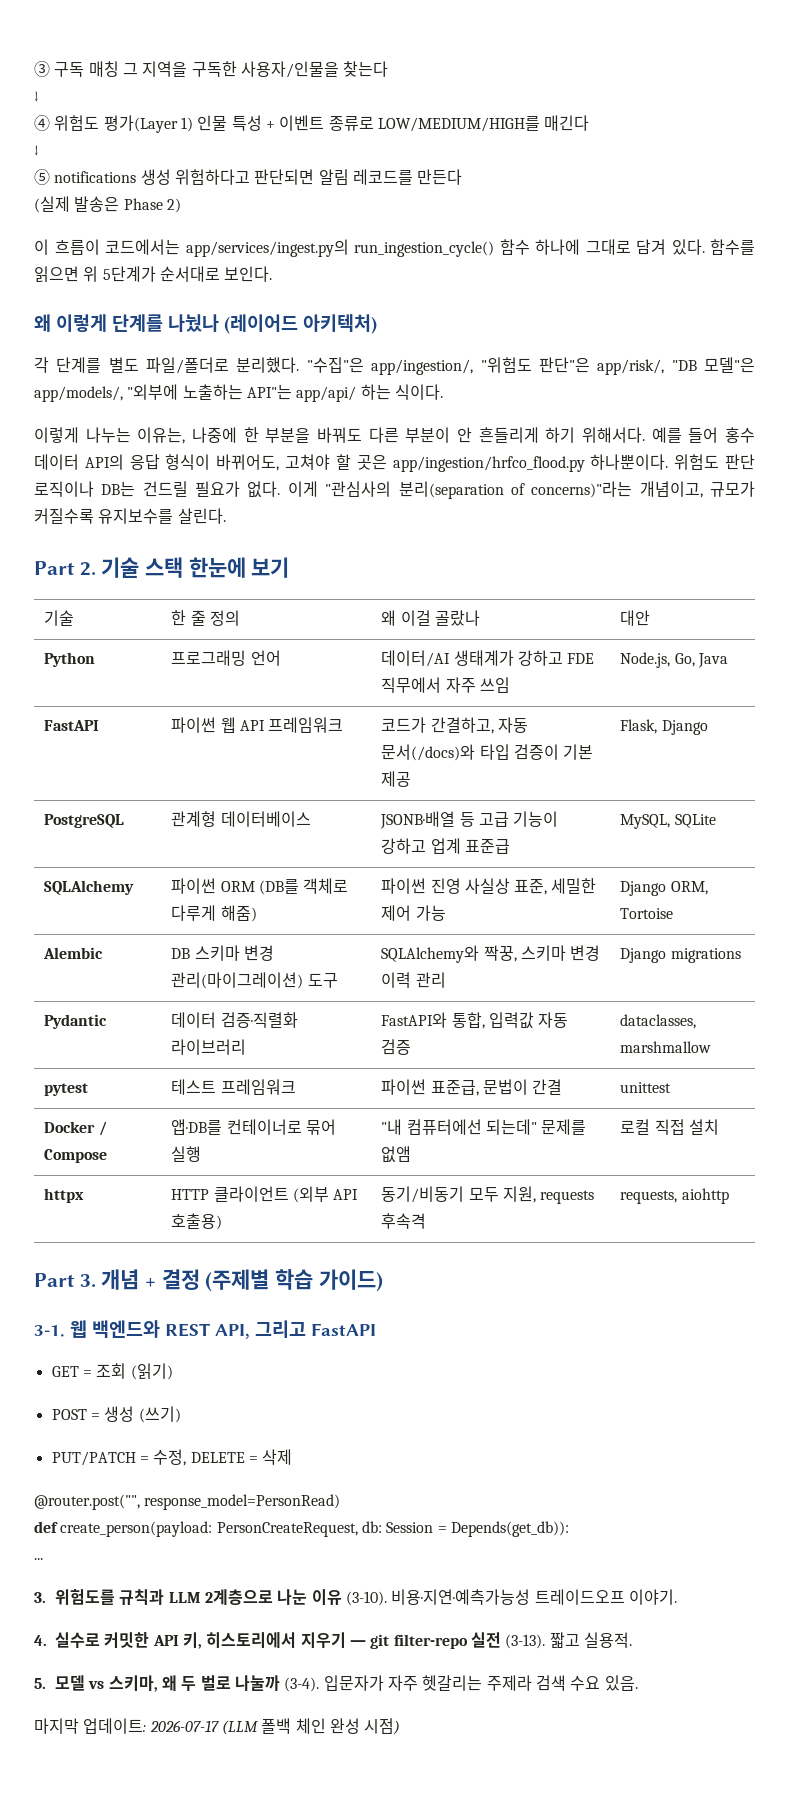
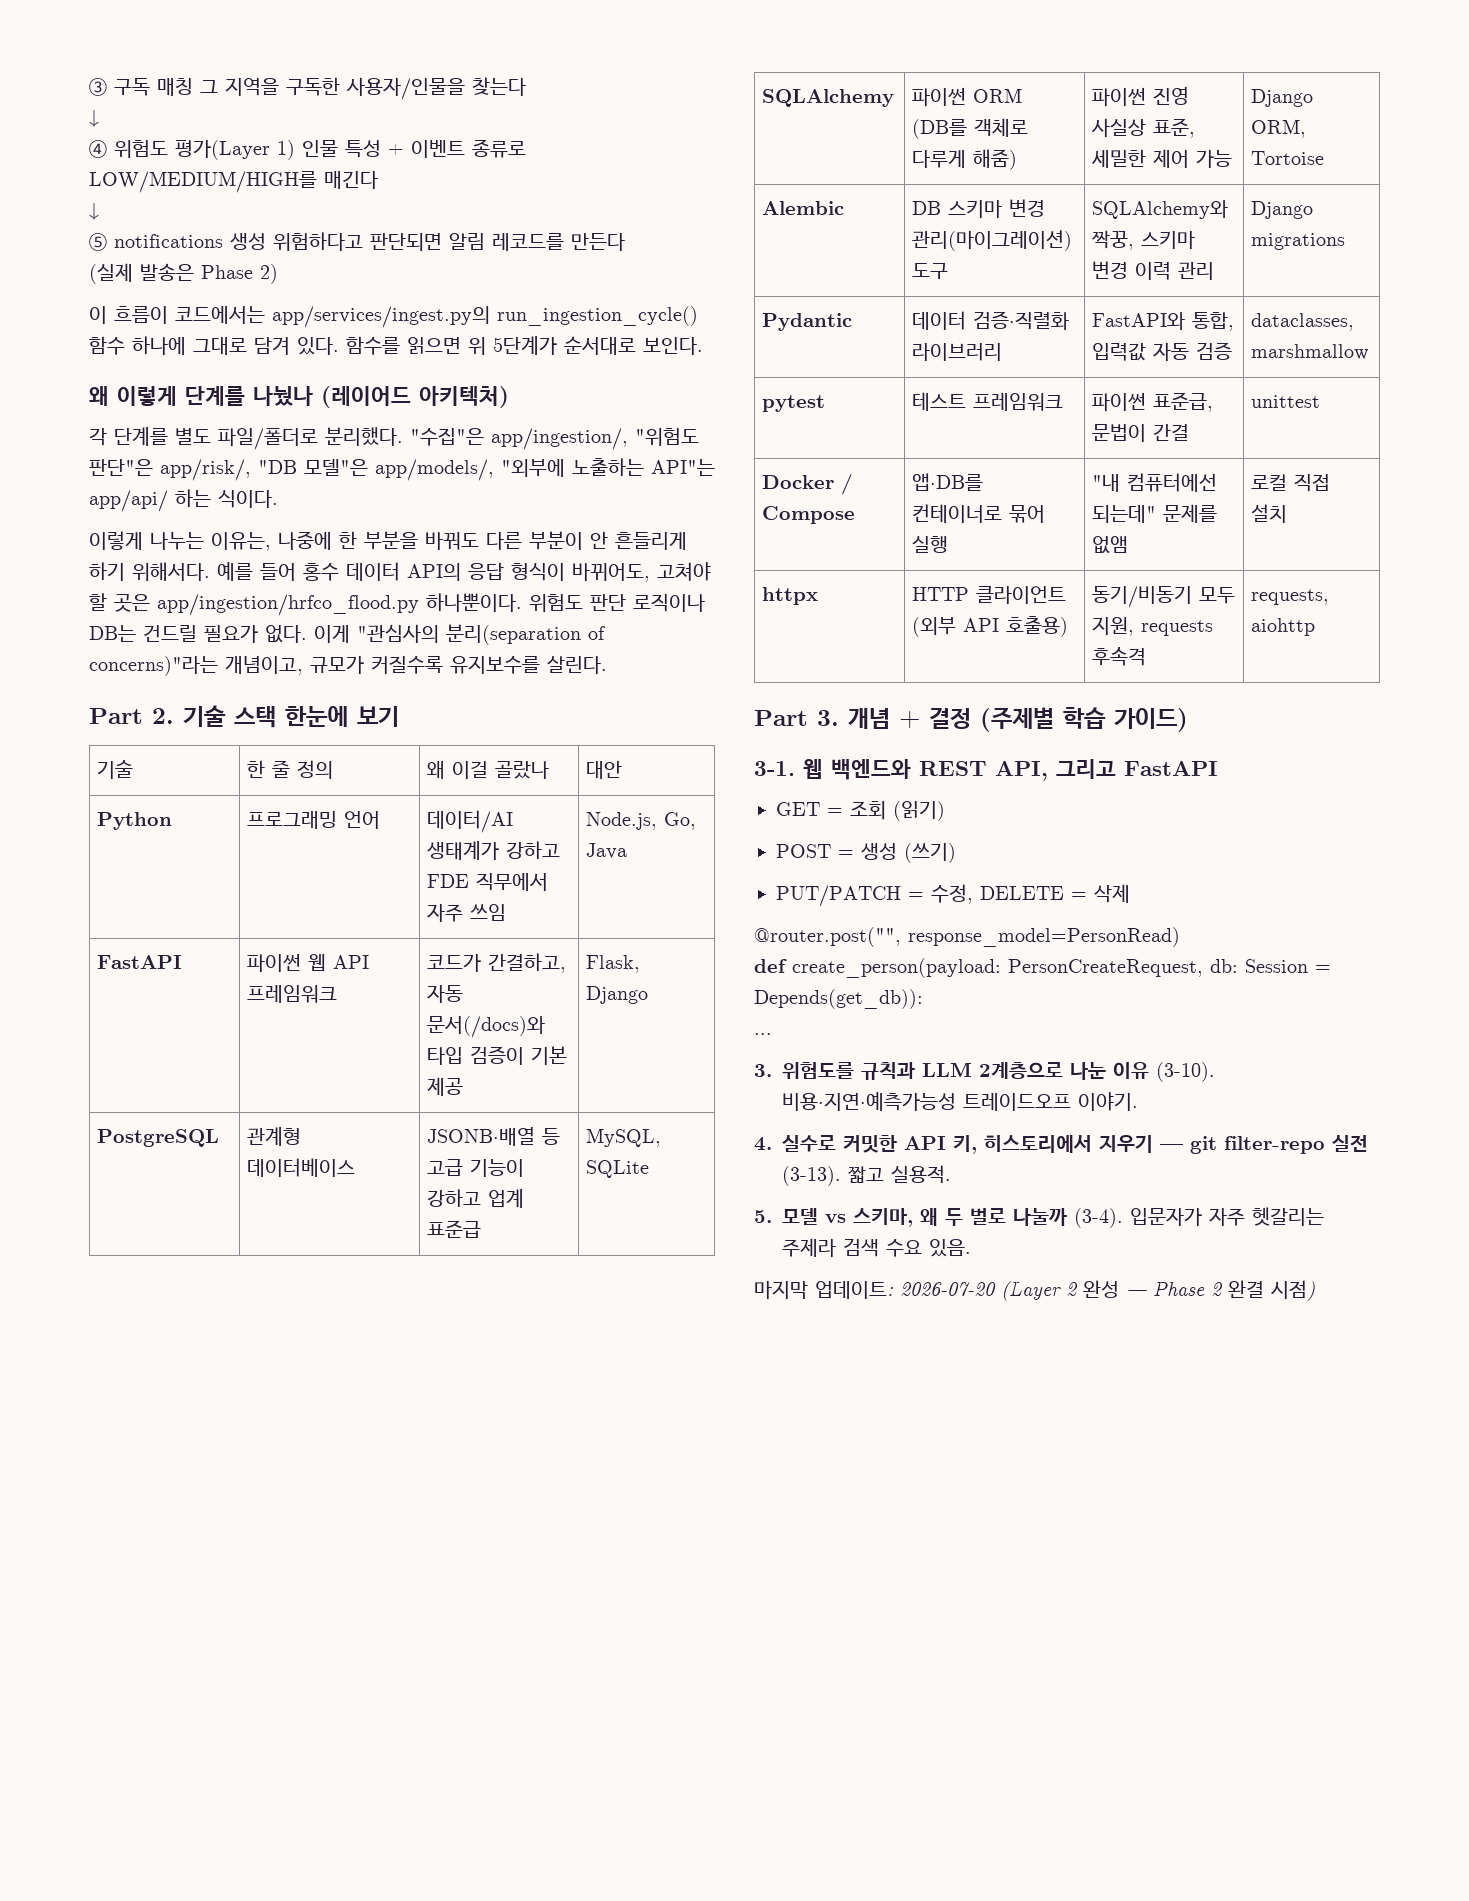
- 마지막 업데이트: 2026-07-17 (LLM 폴백 체인 완성 시점)
+ 마지막 업데이트: 2026-07-20 (Layer 2 완성 — Phase 2 완결 시점)

